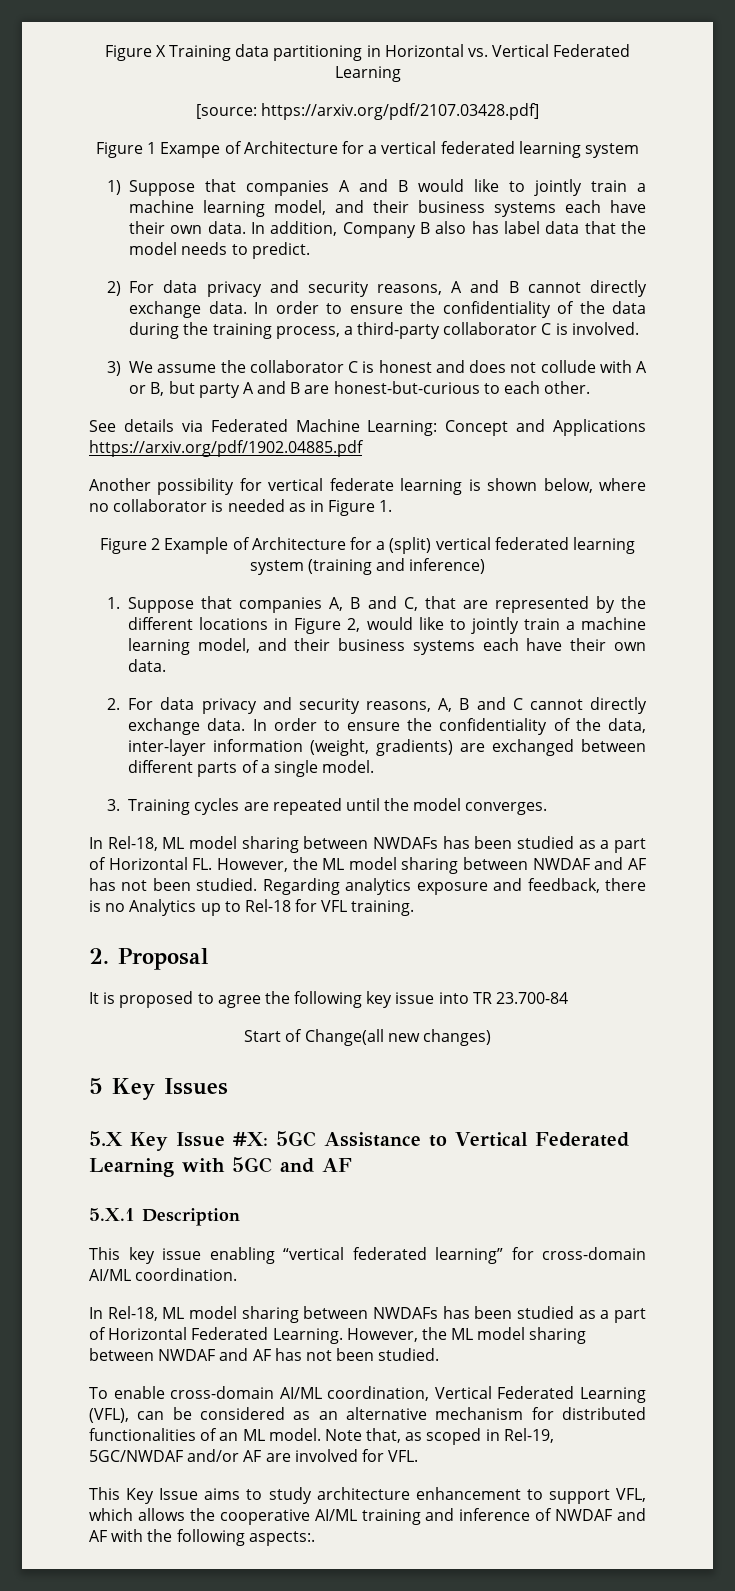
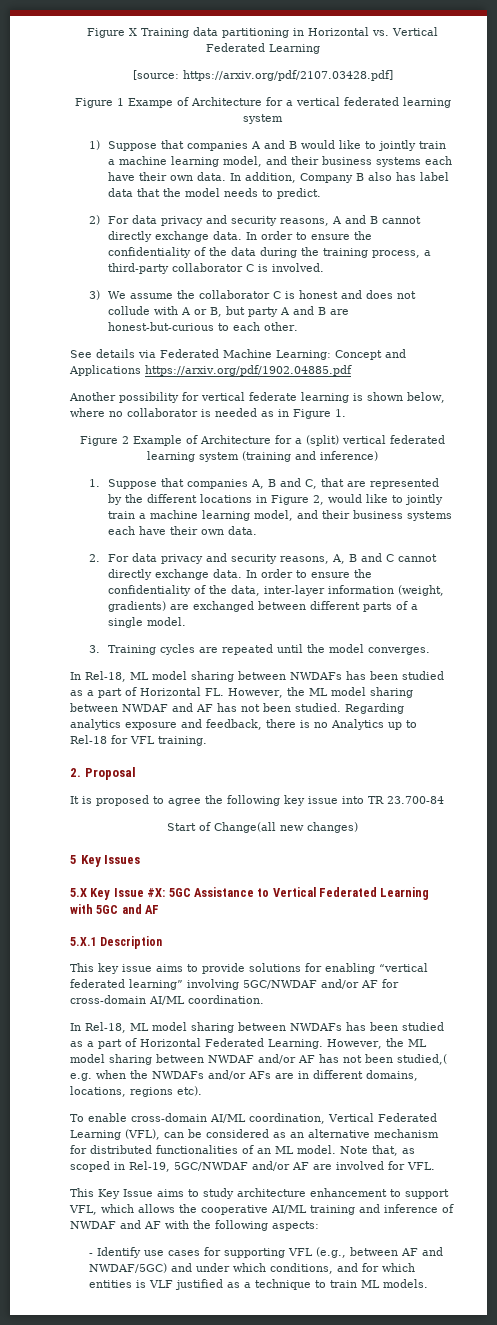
- This key issue enabling “vertical federated learning” for cross-domain AI/ML coordination.
+ This key issue aims to provide solutions for enabling “vertical federated learning” involving 5GC/NWDAF and/or AF for cross-domain AI/ML coordination.
- In Rel-18, ML model sharing between NWDAFs has been studied as a part of Horizontal Federated Learning. However, the ML model sharing between NWDAF and AF has not been studied.
+ In Rel-18, ML model sharing between NWDAFs has been studied as a part of Horizontal Federated Learning. However, the ML model sharing between NWDAF and/or AF has not been studied,( e.g. when the NWDAFs and/or AFs are in different domains, locations, regions etc).
- This Key Issue aims to study architecture enhancement to support VFL, which allows the cooperative AI/ML training and inference of NWDAF and AF with the following aspects:.
+ This Key Issue aims to study architecture enhancement to support VFL, which allows the cooperative AI/ML training and inference of NWDAF and AF with the following aspects:
+ - Identify use cases for supporting VFL (e.g., between AF and NWDAF/5GC) and under which conditions, and for which entities is VLF justified as a technique to train ML models.

